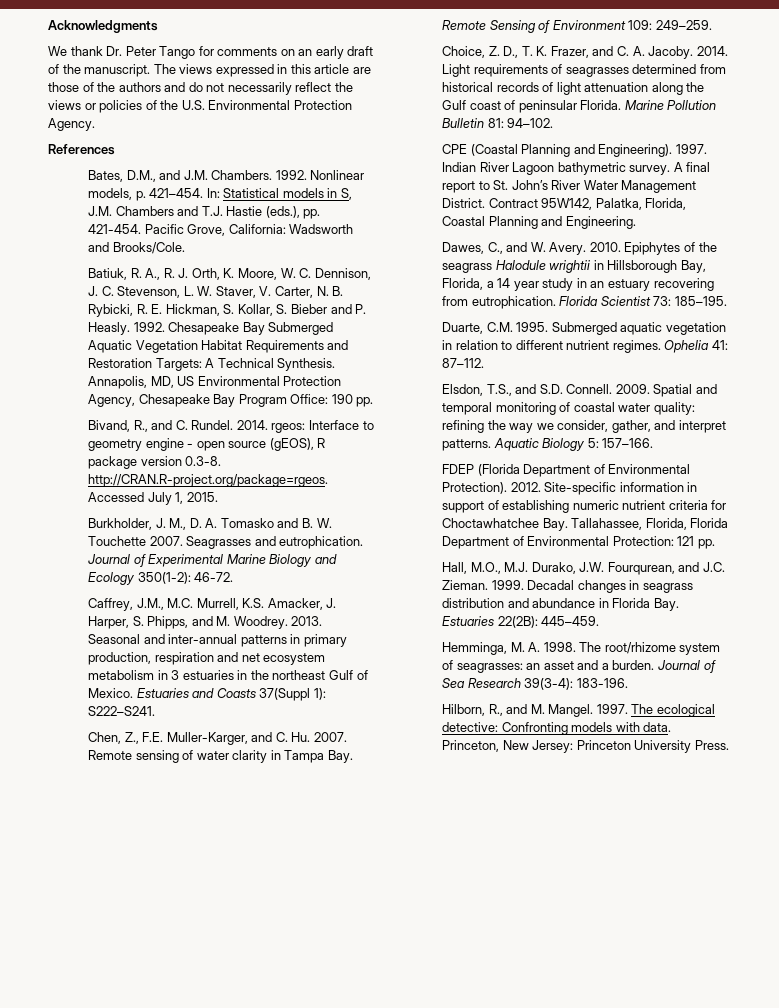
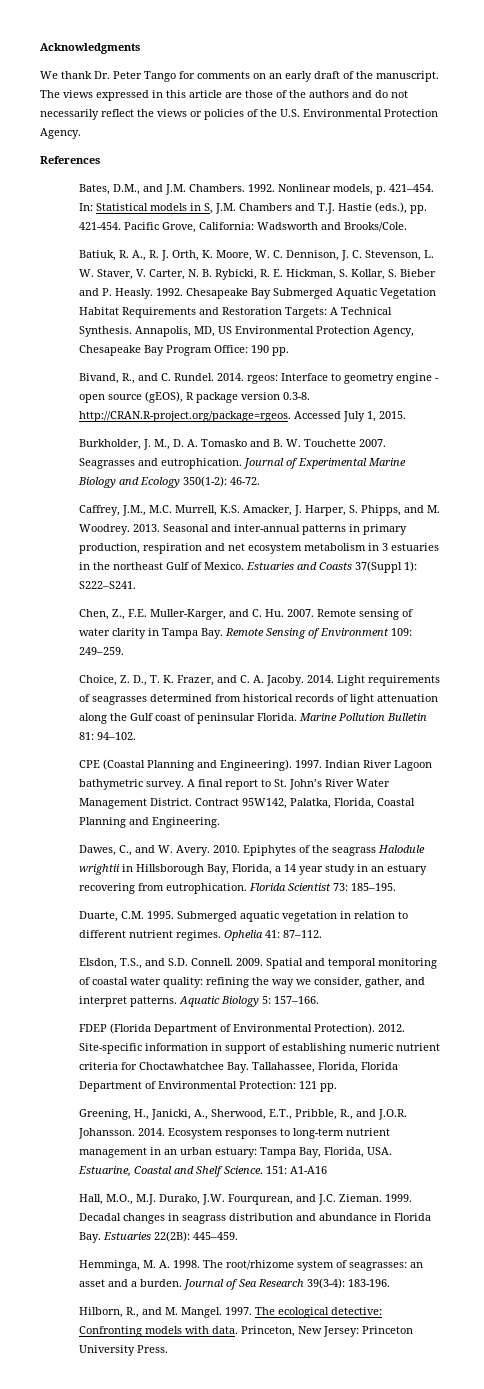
+ Greening, H., Janicki, A., Sherwood, E.T., Pribble, R., and J.O.R. Johansson. 2014. Ecosystem responses to long-term nutrient management in an urban estuary: Tampa Bay, Florida, USA. Estuarine, Coastal and Shelf Science. 151: A1-A16

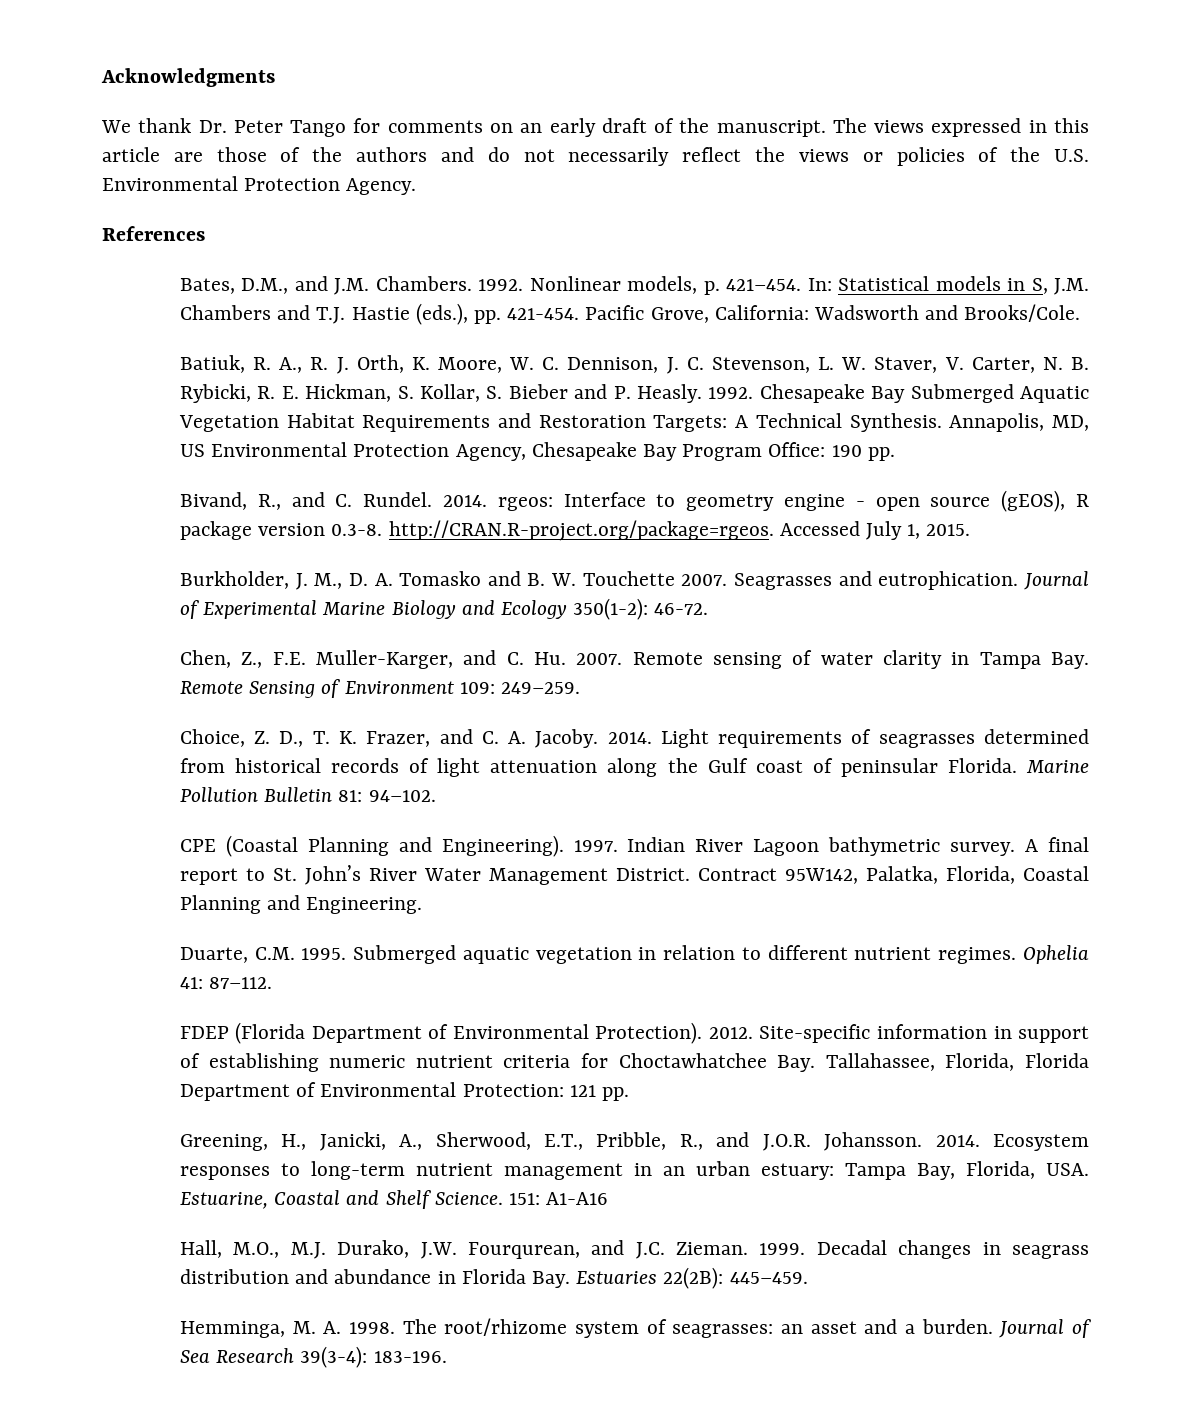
- Caffrey, J.M., M.C. Murrell, K.S. Amacker, J. Harper, S. Phipps, and M. Woodrey. 2013. Seasonal and inter-annual patterns in primary production, respiration and net ecosystem metabolism in 3 estuaries in the northeast Gulf of Mexico. Estuaries and Coasts 37(Suppl 1): S222–S241.
- Dawes, C., and W. Avery. 2010. Epiphytes of the seagrass Halodule wrightii in Hillsborough Bay, Florida, a 14 year study in an estuary recovering from eutrophication. Florida Scientist 73: 185–195.
- Elsdon, T.S., and S.D. Connell. 2009. Spatial and temporal monitoring of coastal water quality: refining the way we consider, gather, and interpret patterns. Aquatic Biology 5: 157–166.
- Hilborn, R., and M. Mangel. 1997. The ecological detective: Confronting models with data. Princeton, New Jersey: Princeton University Press.

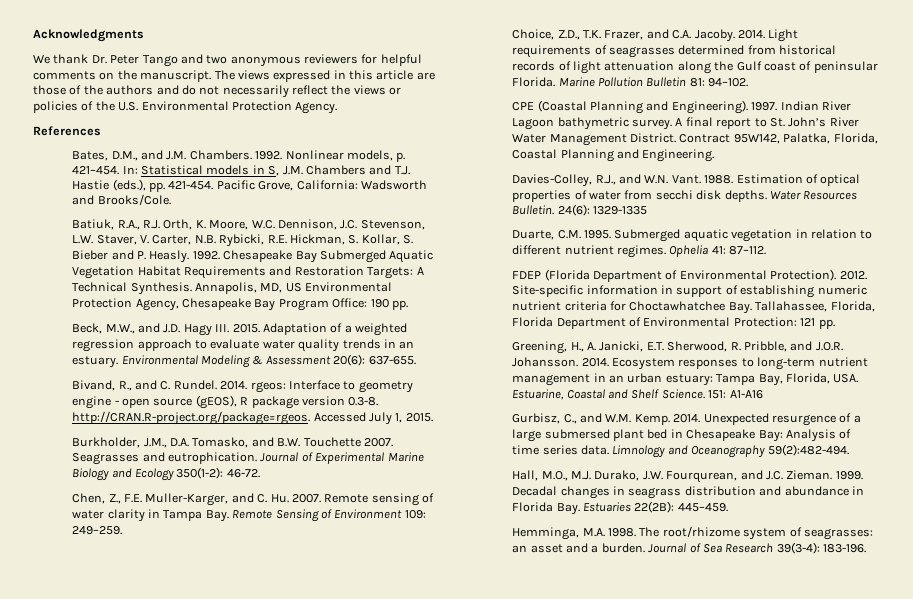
- We thank Dr. Peter Tango for comments on an early draft of the manuscript.
+ We thank Dr. Peter Tango and two anonymous reviewers for helpful comments on the manuscript.
- Batiuk, R. A., R. J. Orth, K. Moore, W. C. Dennison, J. C. Stevenson, L. W. Staver, V. Carter, N. B. Rybicki, R. E. Hickman, S. Kollar, S. Bieber and P. Heasly.
+ Batiuk, R.A., R.J. Orth, K. Moore, W.C. Dennison, J.C. Stevenson, L.W. Staver, V. Carter, N.B. Rybicki, R.E. Hickman, S. Kollar, S. Bieber and P. Heasly.
+ Beck, M.W., and J.D. Hagy III. 2015. Adaptation of a weighted regression approach to evaluate water quality trends in an estuary. Environmental Modeling & Assessment 20(6): 637-655.
- Burkholder, J. M., D. A. Tomasko and B. W. Touchette 2007.
+ Burkholder, J.M., D.A. Tomasko, and B.W. Touchette 2007.
- Choice, Z. D., T. K. Frazer, and C. A. Jacoby.
+ Choice, Z.D., T.K. Frazer, and C.A. Jacoby.
+ Davies-Colley, R.J., and W.N. Vant. 1988. Estimation of optical properties of water from secchi disk depths. Water Resources Bulletin. 24(6): 1329-1335
- Greening, H., Janicki, A., Sherwood, E.T., Pribble, R., and J.O.R. Johansson.
+ Greening, H., A. Janicki, E.T. Sherwood, R. Pribble, and J.O.R. Johansson.
+ Gurbisz, C., and W.M. Kemp. 2014. Unexpected resurgence of a large submersed plant bed in Chesapeake Bay: Analysis of time series data. Limnology and Oceanography 59(2):482-494.
- Hemminga, M. A. 1998.
+ Hemminga, M.A. 1998.

